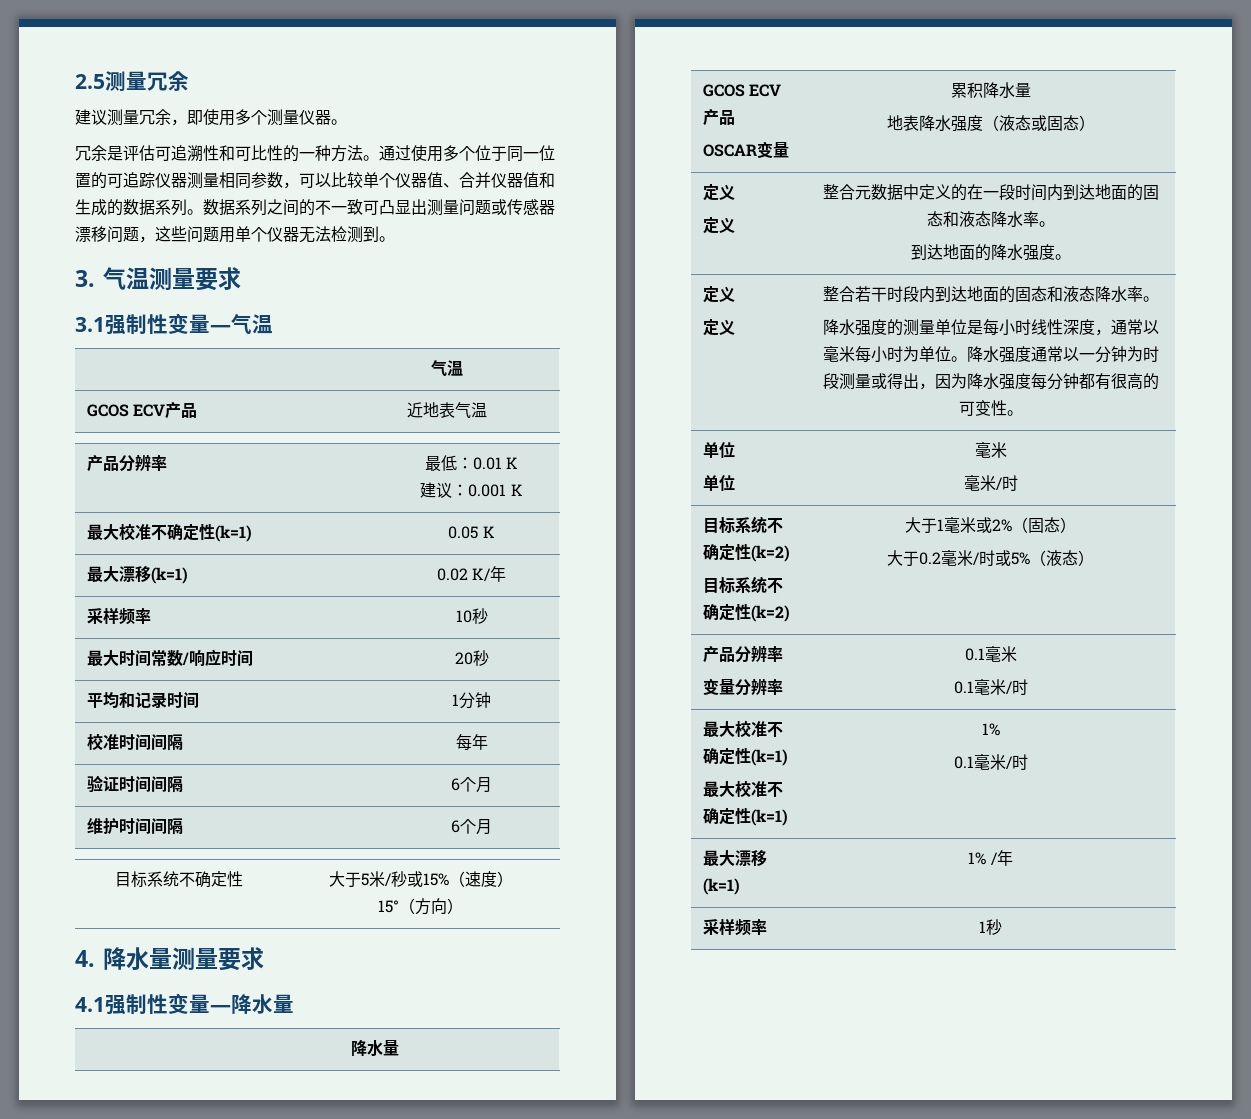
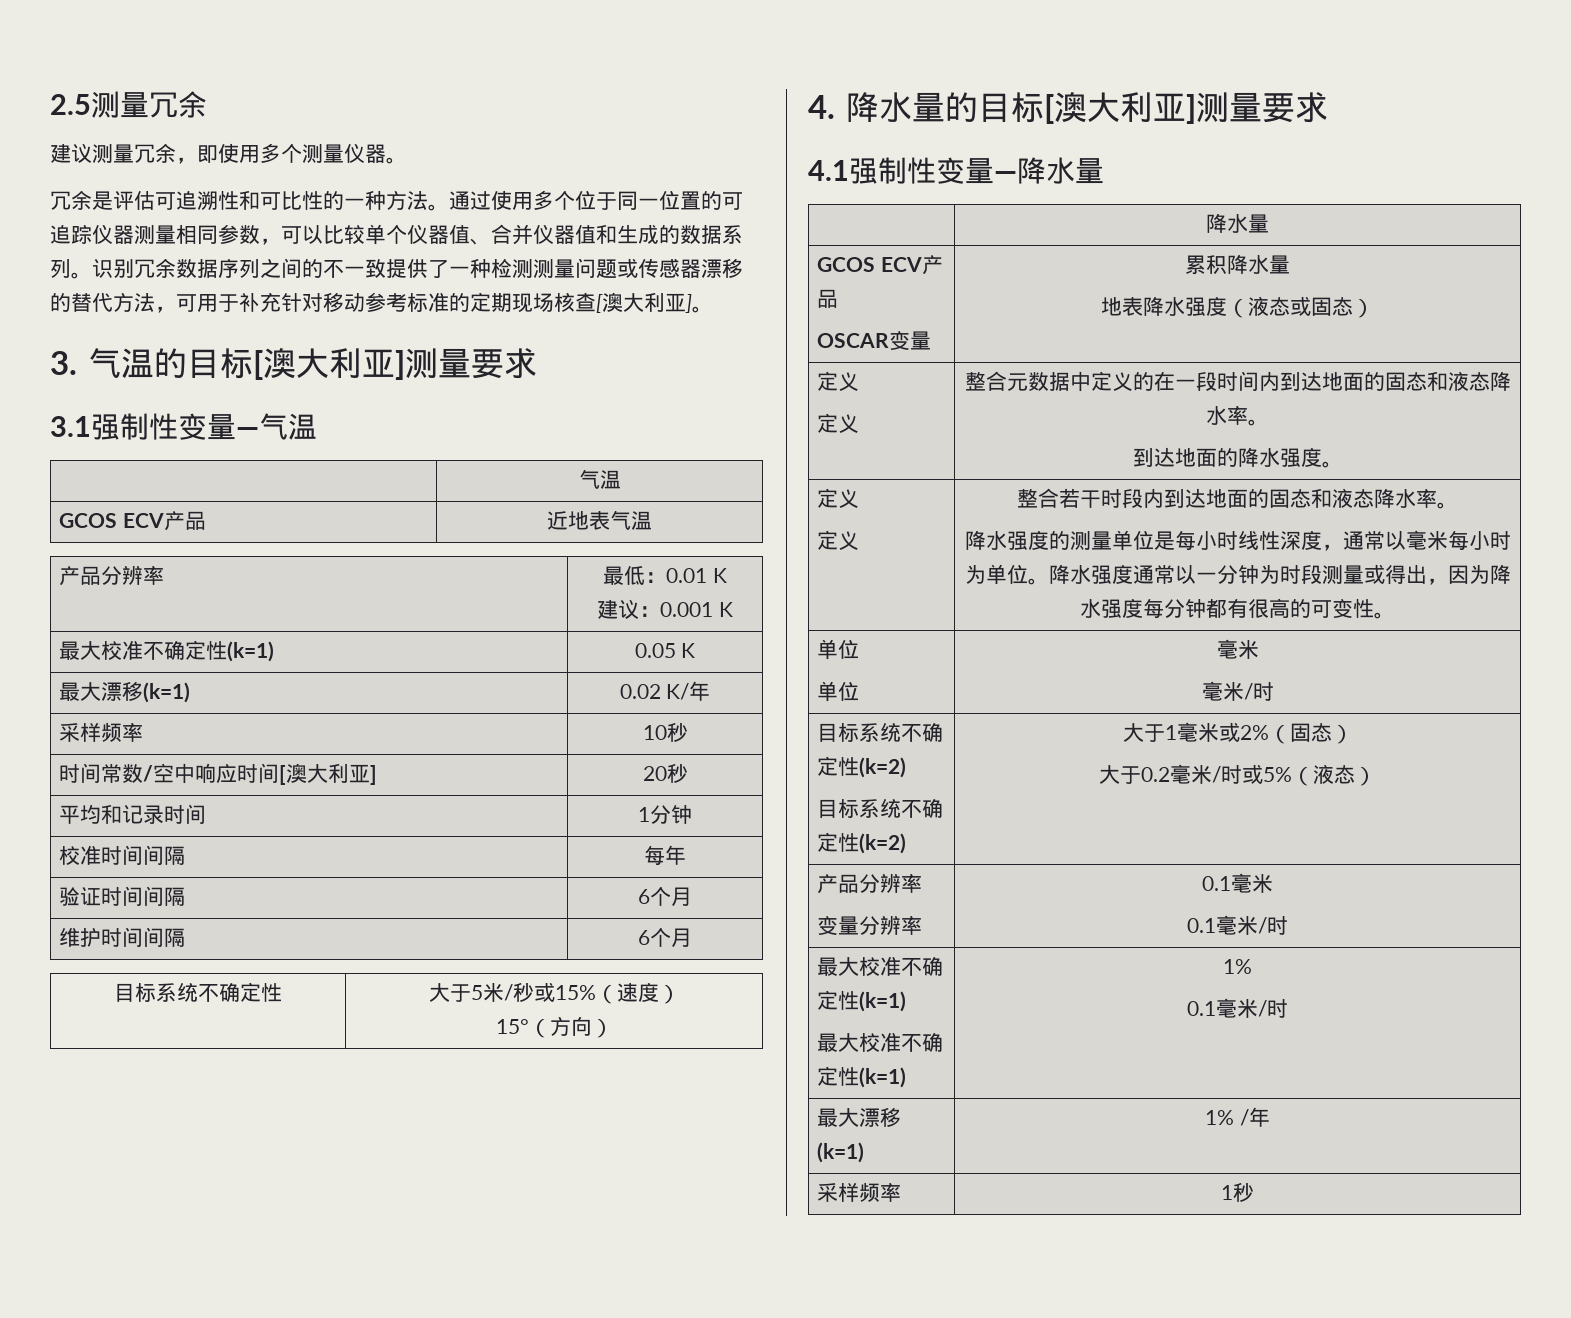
- 数据系列之间的不一致可凸显出测量问题或传感器漂移问题，这些问题用单个仪器无法检测到。
- 3.气温测量要求
+ 识别冗余数据序列之间的不一致提供了一种检测测量问题或传感器漂移的替代方法，可用于补充针对移动参考标准的定期现场核查[澳大利亚]。
+ 3.气温的目标[澳大利亚]测量要求
- 最大时间常数/响应时间 | 20秒
+ 时间常数/空中响应时间[澳大利亚] | 20秒
- 4.降水量测量要求
+ 4.降水量的目标[澳大利亚]测量要求

